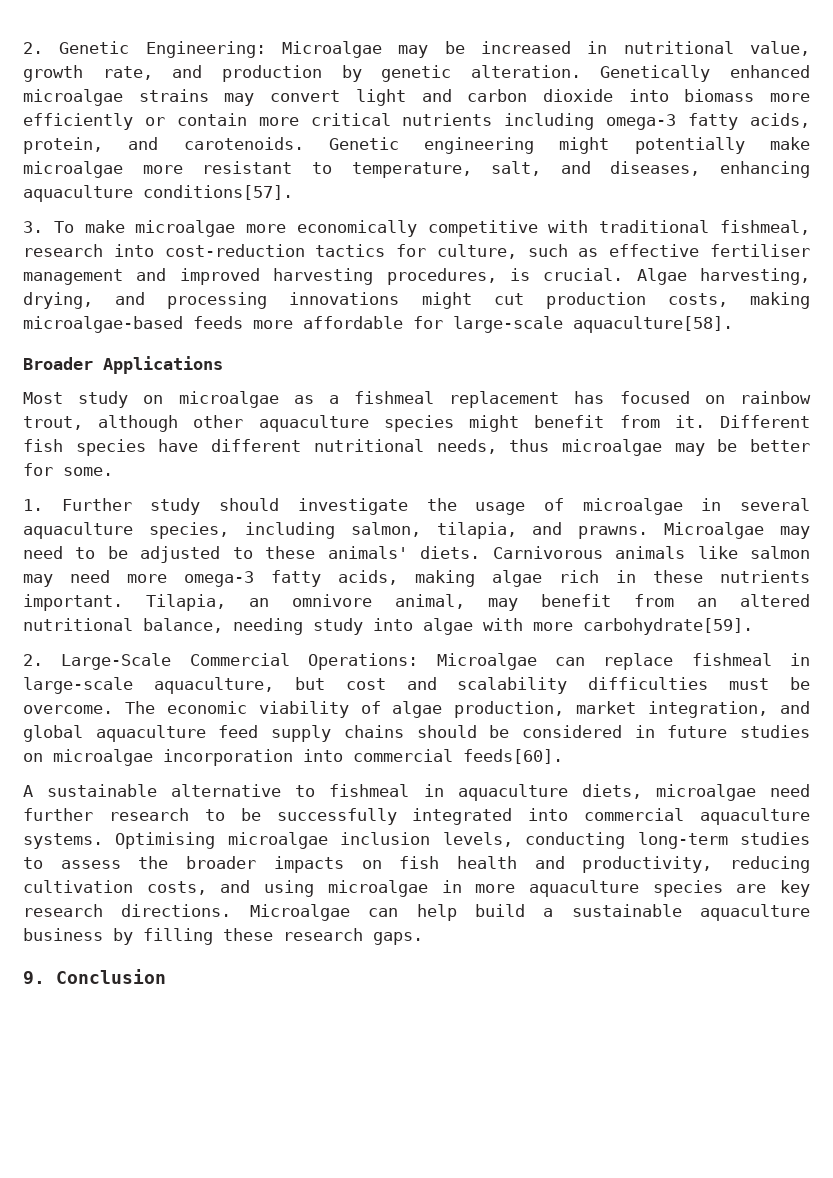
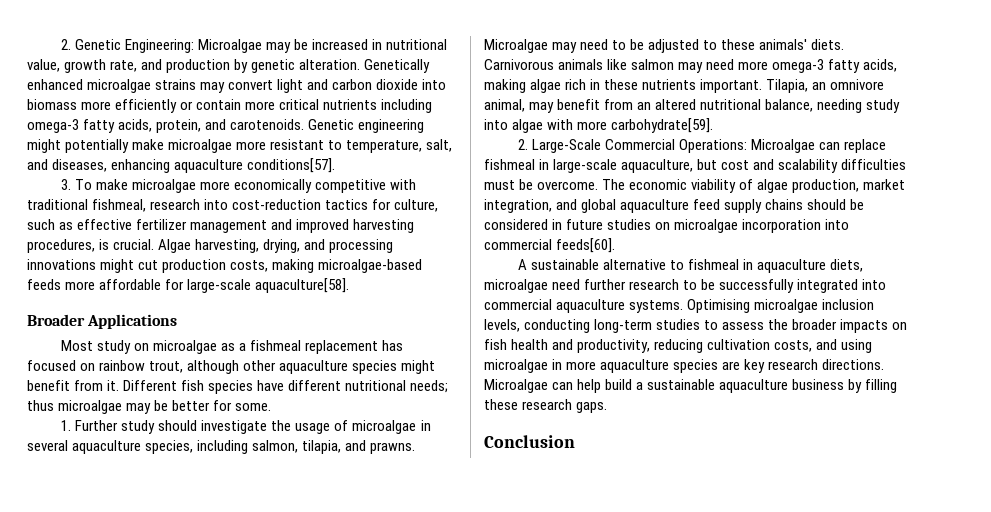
- 3. To make microalgae more economically competitive with traditional fishmeal, research into cost-reduction tactics for culture, such as effective fertiliser management and improved harvesting procedures, is crucial.
+ 3. To make microalgae more economically competitive with traditional fishmeal, research into cost-reduction tactics for culture, such as effective fertilizer management and improved harvesting procedures, is crucial.
- Different fish species have different nutritional needs, thus microalgae may be better for some.
+ Different fish species have different nutritional needs; thus microalgae may be better for some.
- 9. Conclusion
+ Conclusion

